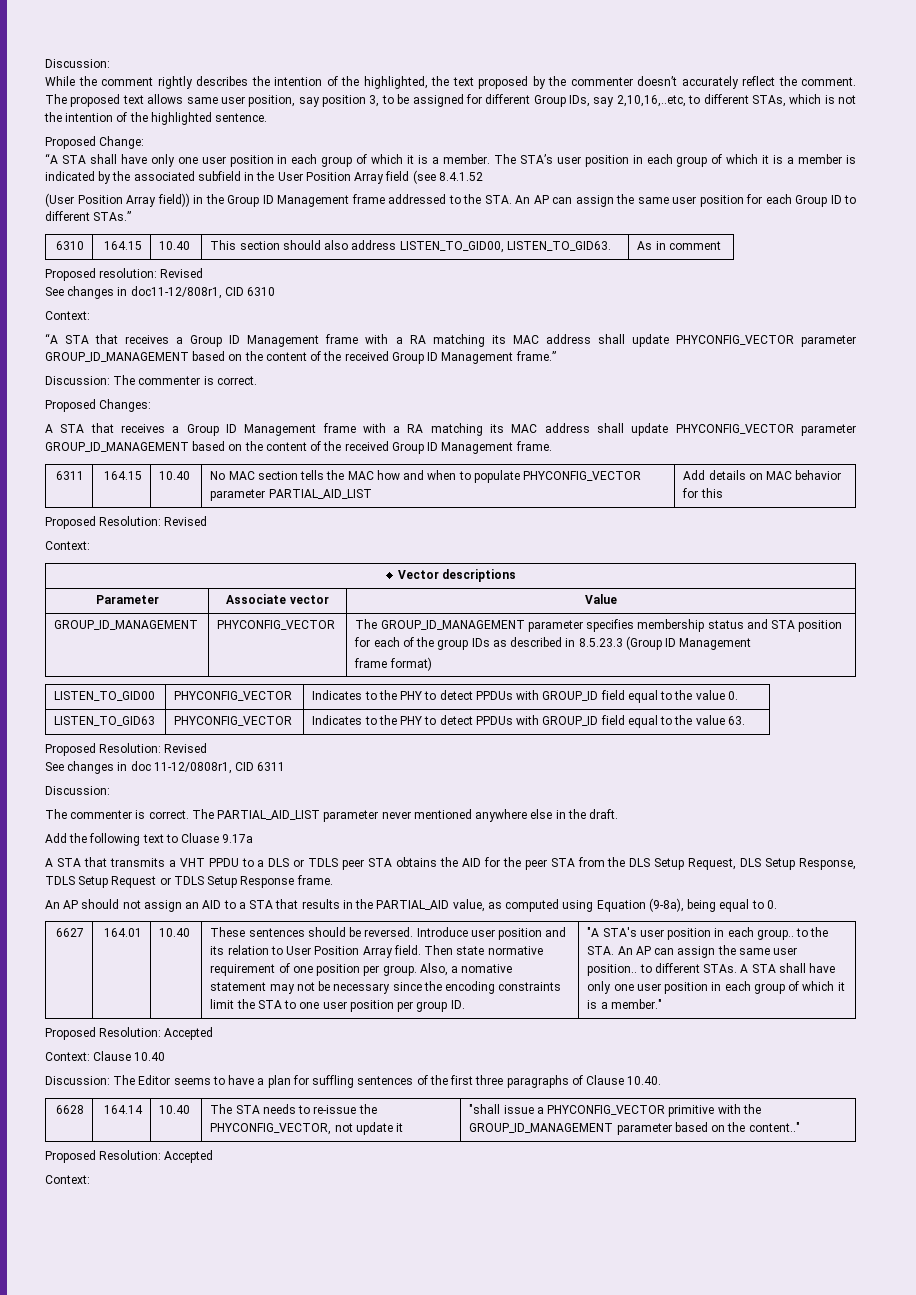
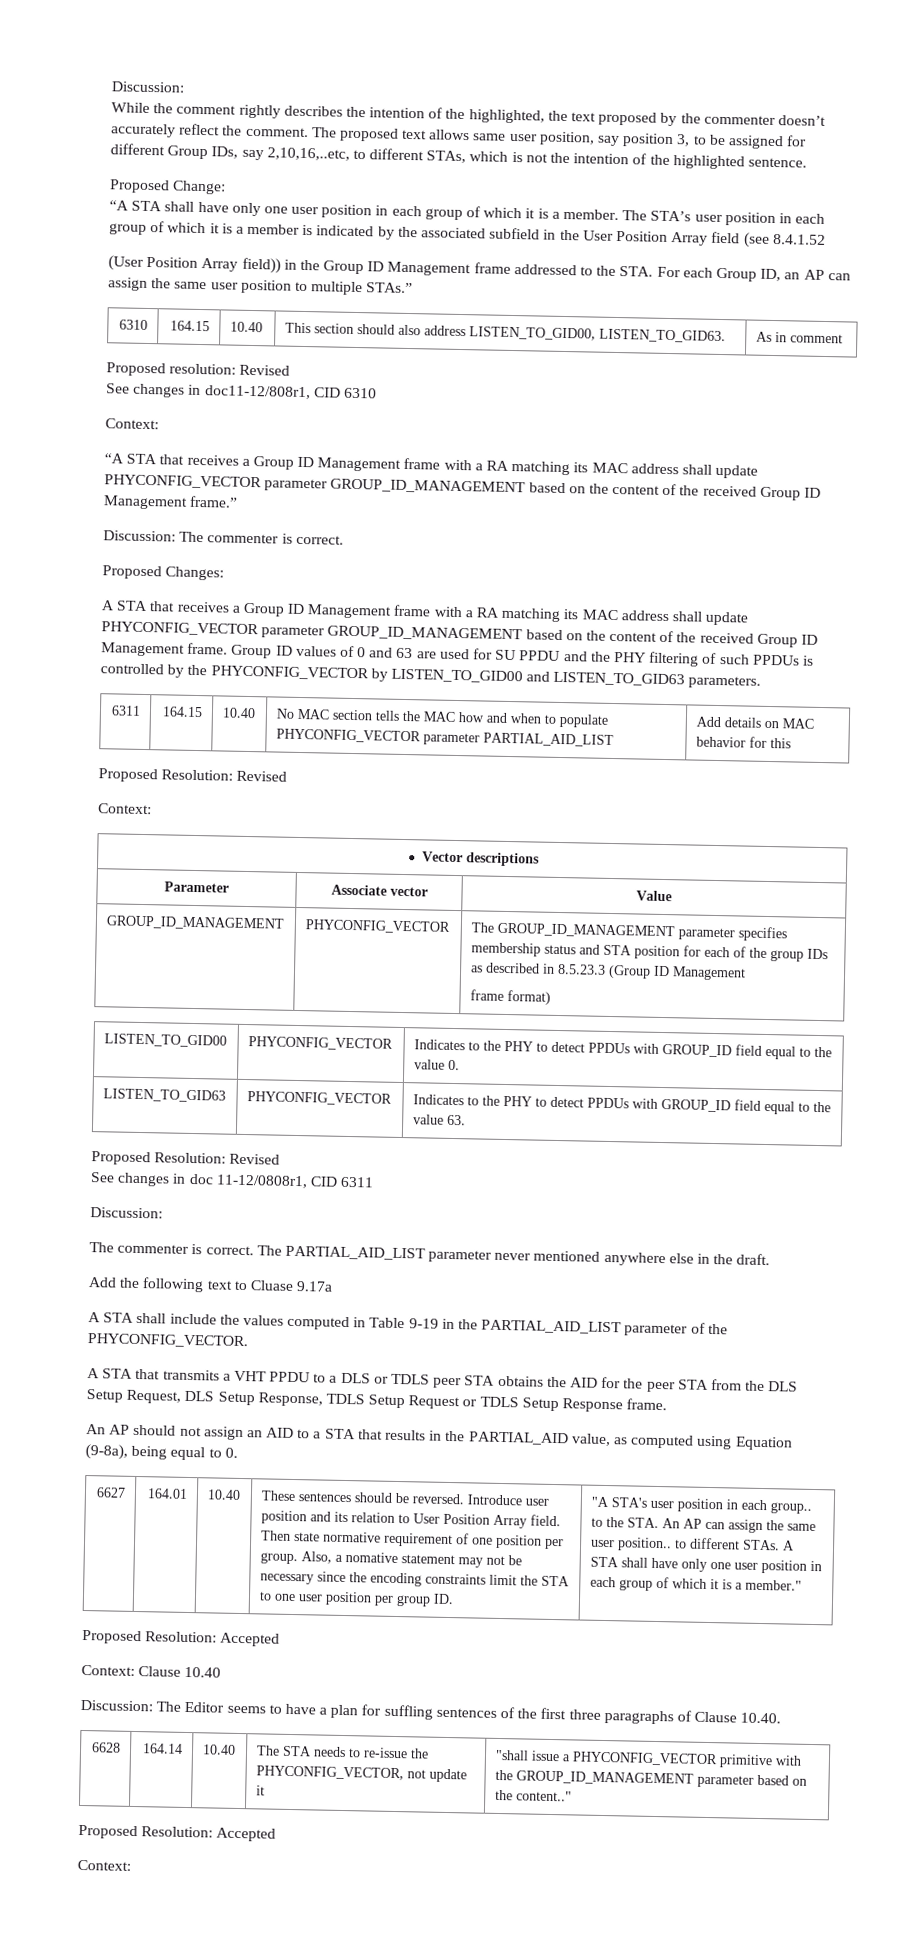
- (User Position Array field)) in the Group ID Management frame addressed to the STA. An AP can assign the same user position for each Group ID to different STAs.”
+ (User Position Array field)) in the Group ID Management frame addressed to the STA. For each Group ID, an AP can assign the same user position to multiple STAs.”
+ Group ID values of 0 and 63 are used for SU PPDU and the PHY filtering of such PPDUs is controlled by the PHYCONFIG_VECTOR by LISTEN_TO_GID00 and LISTEN_TO_GID63 parameters.
+ A STA shall include the values computed in Table 9-19 in the PARTIAL_AID_LIST parameter of the PHYCONFIG_VECTOR.

